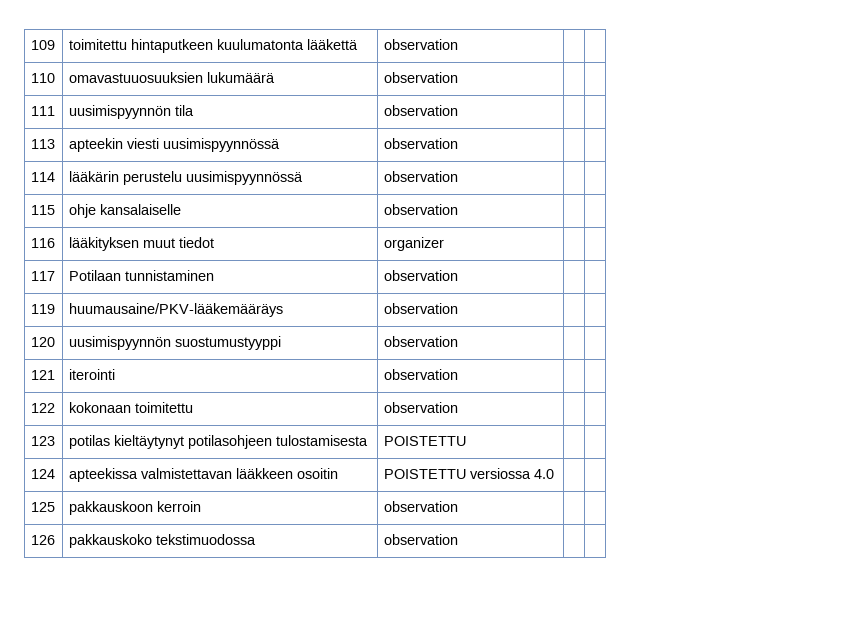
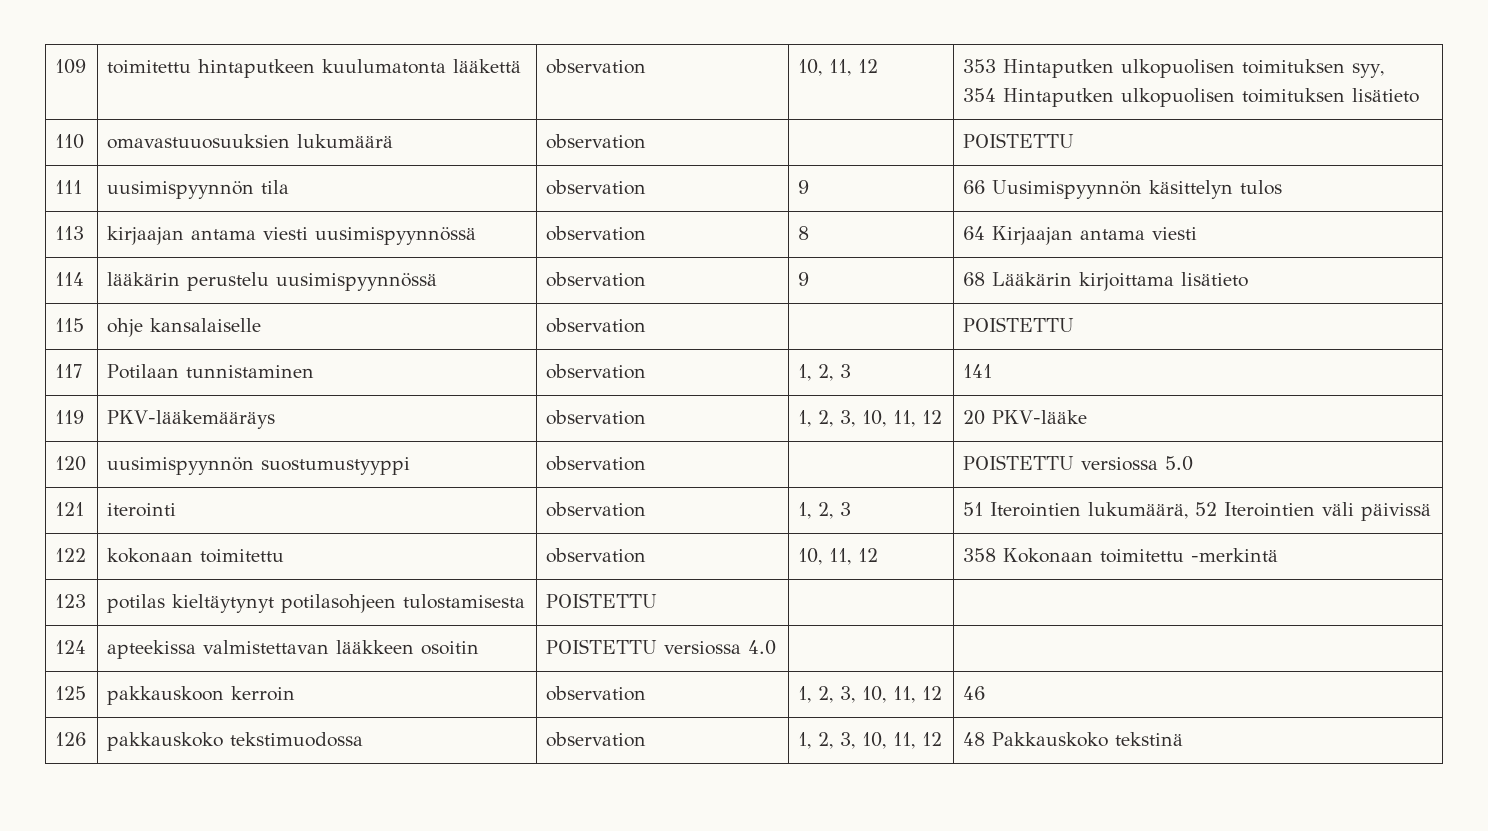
- 109 | toimitettu hintaputkeen kuulumatonta lääkettä | observation | |
+ 109 | toimitettu hintaputkeen kuulumatonta lääkettä | observation | 10, 11, 12 | 353 Hintaputken ulkopuolisen toimituksen syy,
+ 354 Hintaputken ulkopuolisen toimituksen lisätieto
- 110 | omavastuuosuuksien lukumäärä | observation | |
+ 110 | omavastuuosuuksien lukumäärä | observation | | POISTETTU
- 111 | uusimispyynnön tila | observation | |
+ 111 | uusimispyynnön tila | observation | 9 | 66 Uusimispyynnön käsittelyn tulos
- 113 | apteekin viesti uusimispyynnössä | observation | |
+ 113 | kirjaajan antama viesti uusimispyynnössä | observation | 8 | 64 Kirjaajan antama viesti
- 114 | lääkärin perustelu uusimispyynnössä | observation | |
+ 114 | lääkärin perustelu uusimispyynnössä | observation | 9 | 68 Lääkärin kirjoittama lisätieto
- 115 | ohje kansalaiselle | observation | |
- 116 | lääkityksen muut tiedot | organizer | |
+ 115 | ohje kansalaiselle | observation | | POISTETTU
- 117 | Potilaan tunnistaminen | observation | |
+ 117 | Potilaan tunnistaminen | observation | 1, 2, 3 | 141
- 119 | huumausaine/PKV-lääkemääräys | observation | |
+ 119 | PKV-lääkemääräys | observation | 1, 2, 3, 10, 11, 12 | 20 PKV-lääke
- 120 | uusimispyynnön suostumustyyppi | observation | |
+ 120 | uusimispyynnön suostumustyyppi | observation | | POISTETTU versiossa 5.0
- 121 | iterointi | observation | |
- 122 | kokonaan toimitettu | observation | |
+ 121 | iterointi | observation | 1, 2, 3 | 51 Iterointien lukumäärä, 52 Iterointien väli päivissä
+ 122 | kokonaan toimitettu | observation | 10, 11, 12 | 358 Kokonaan toimitettu -merkintä
- 125 | pakkauskoon kerroin | observation | |
- 126 | pakkauskoko tekstimuodossa | observation | |
+ 125 | pakkauskoon kerroin | observation | 1, 2, 3, 10, 11, 12 | 46
+ 126 | pakkauskoko tekstimuodossa | observation | 1, 2, 3, 10, 11, 12 | 48 Pakkauskoko tekstinä

